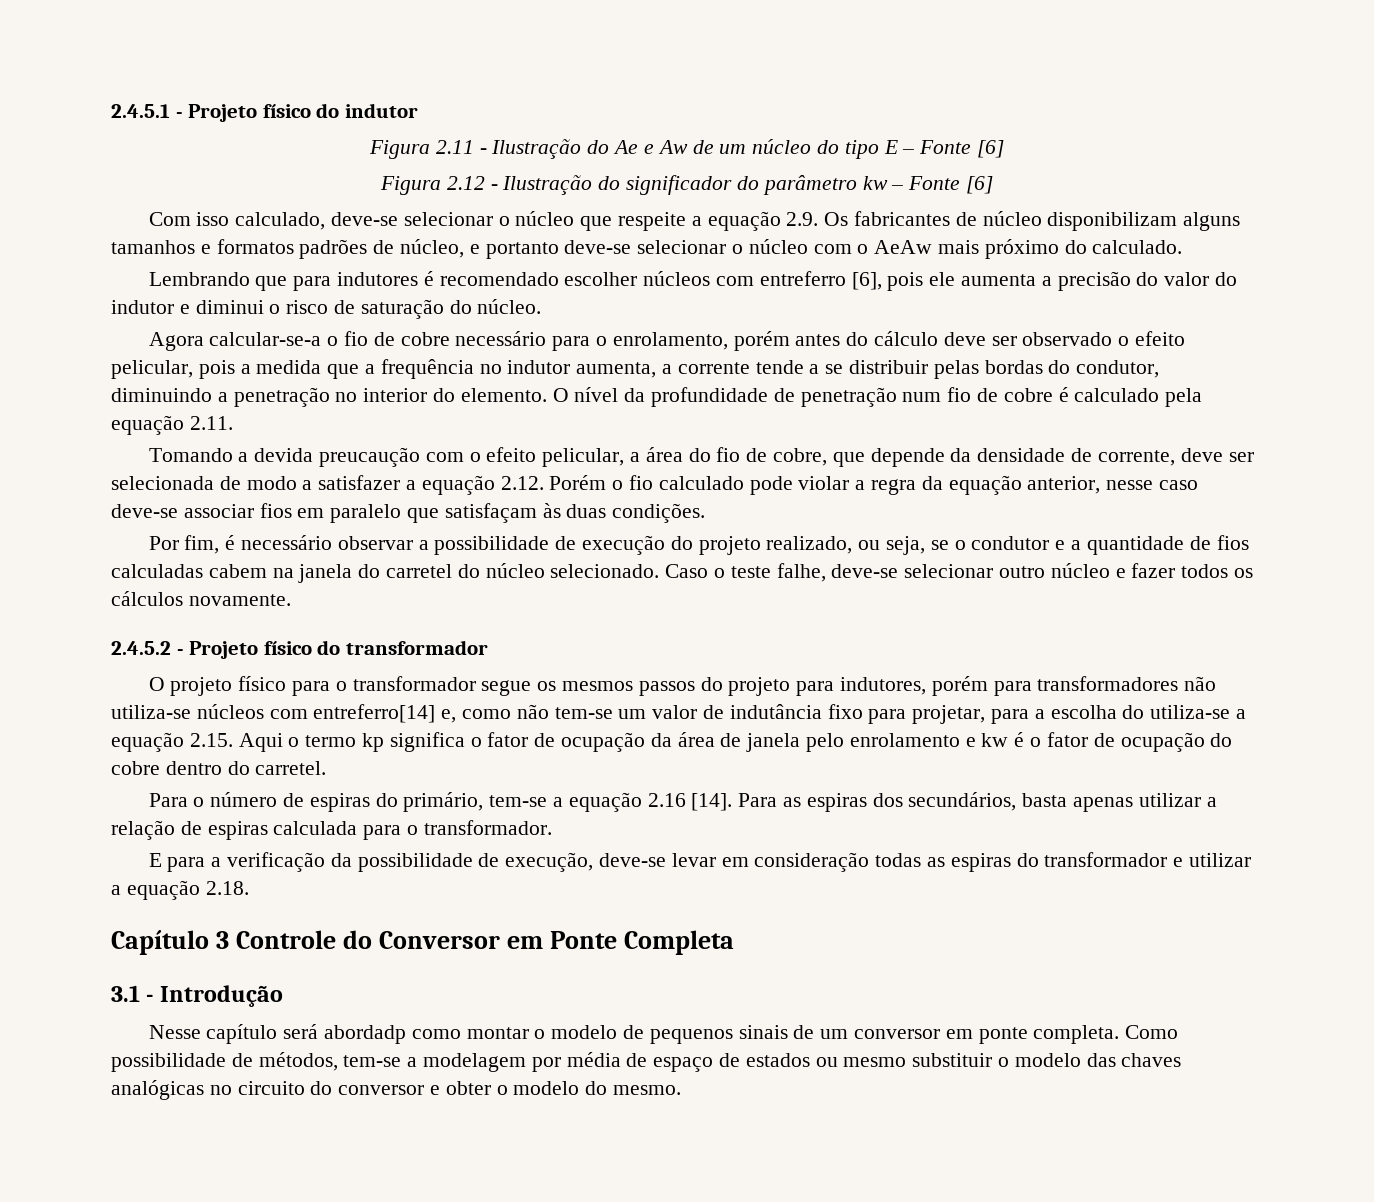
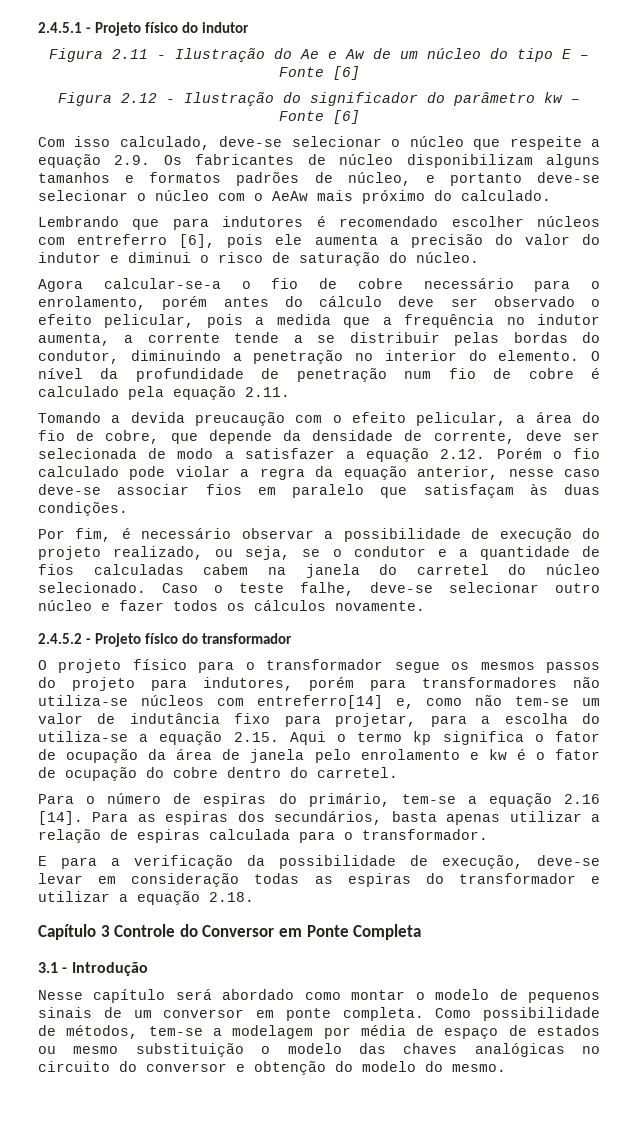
- Nesse capítulo será abordadp como montar o modelo de pequenos sinais de um conversor em ponte completa.
+ Nesse capítulo será abordado como montar o modelo de pequenos sinais de um conversor em ponte completa.
- Como possibilidade de métodos, tem-se a modelagem por média de espaço de estados ou mesmo substituir o modelo das chaves analógicas no circuito do conversor e obter o modelo do mesmo.
+ Como possibilidade de métodos, tem-se a modelagem por média de espaço de estados ou mesmo substituição o modelo das chaves analógicas no circuito do conversor e obtenção do modelo do mesmo.

